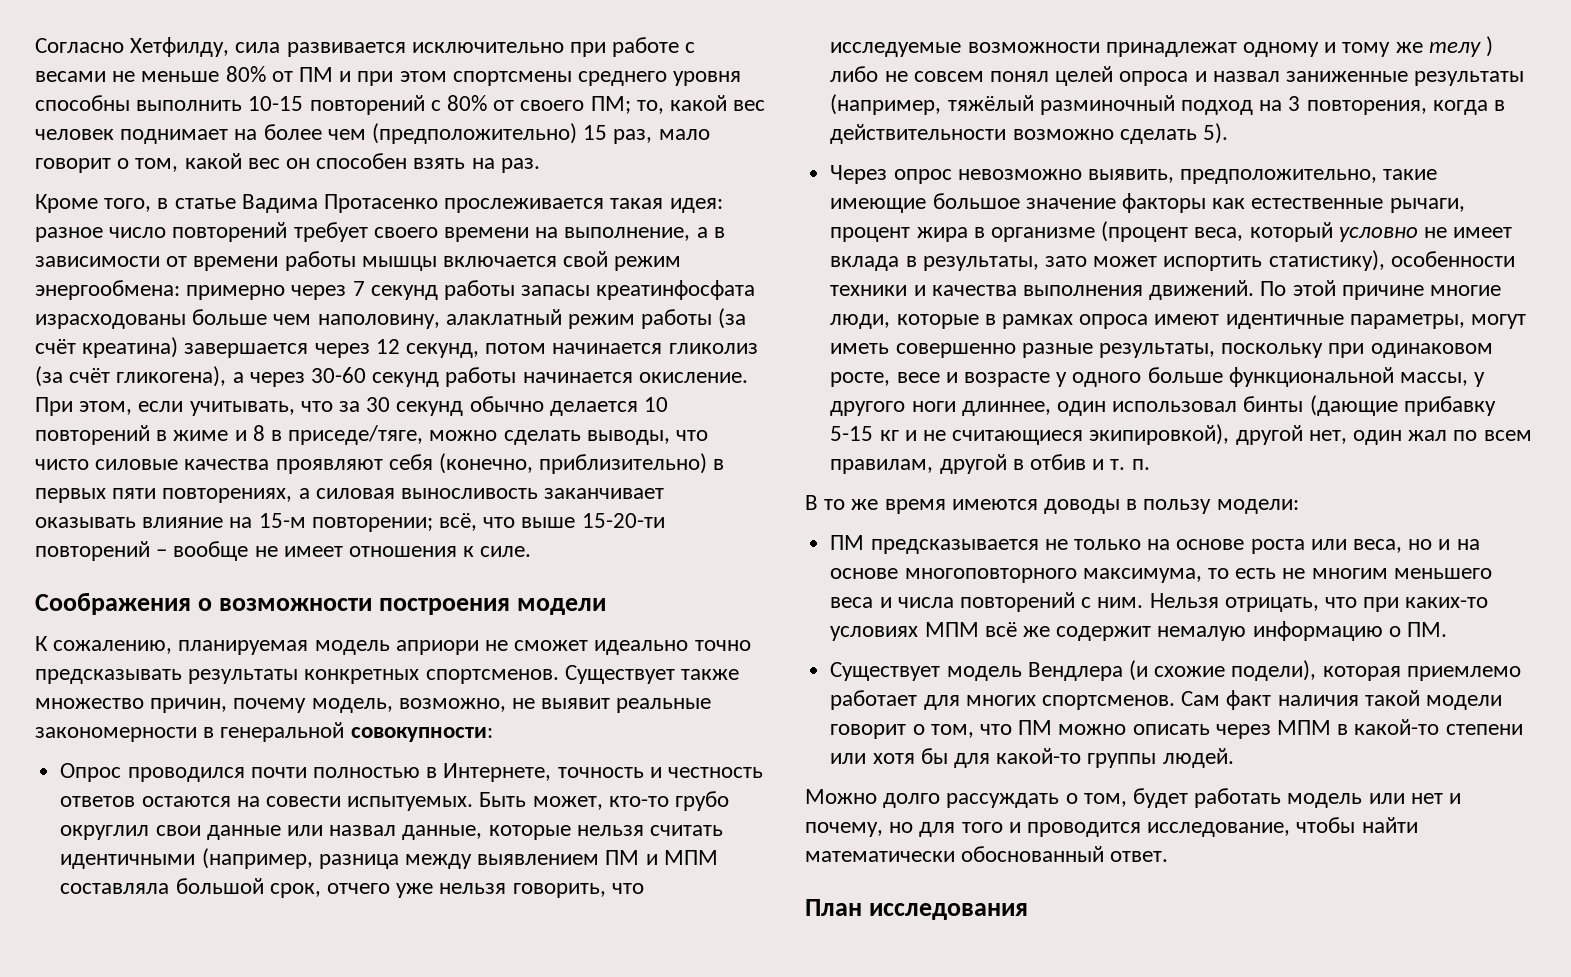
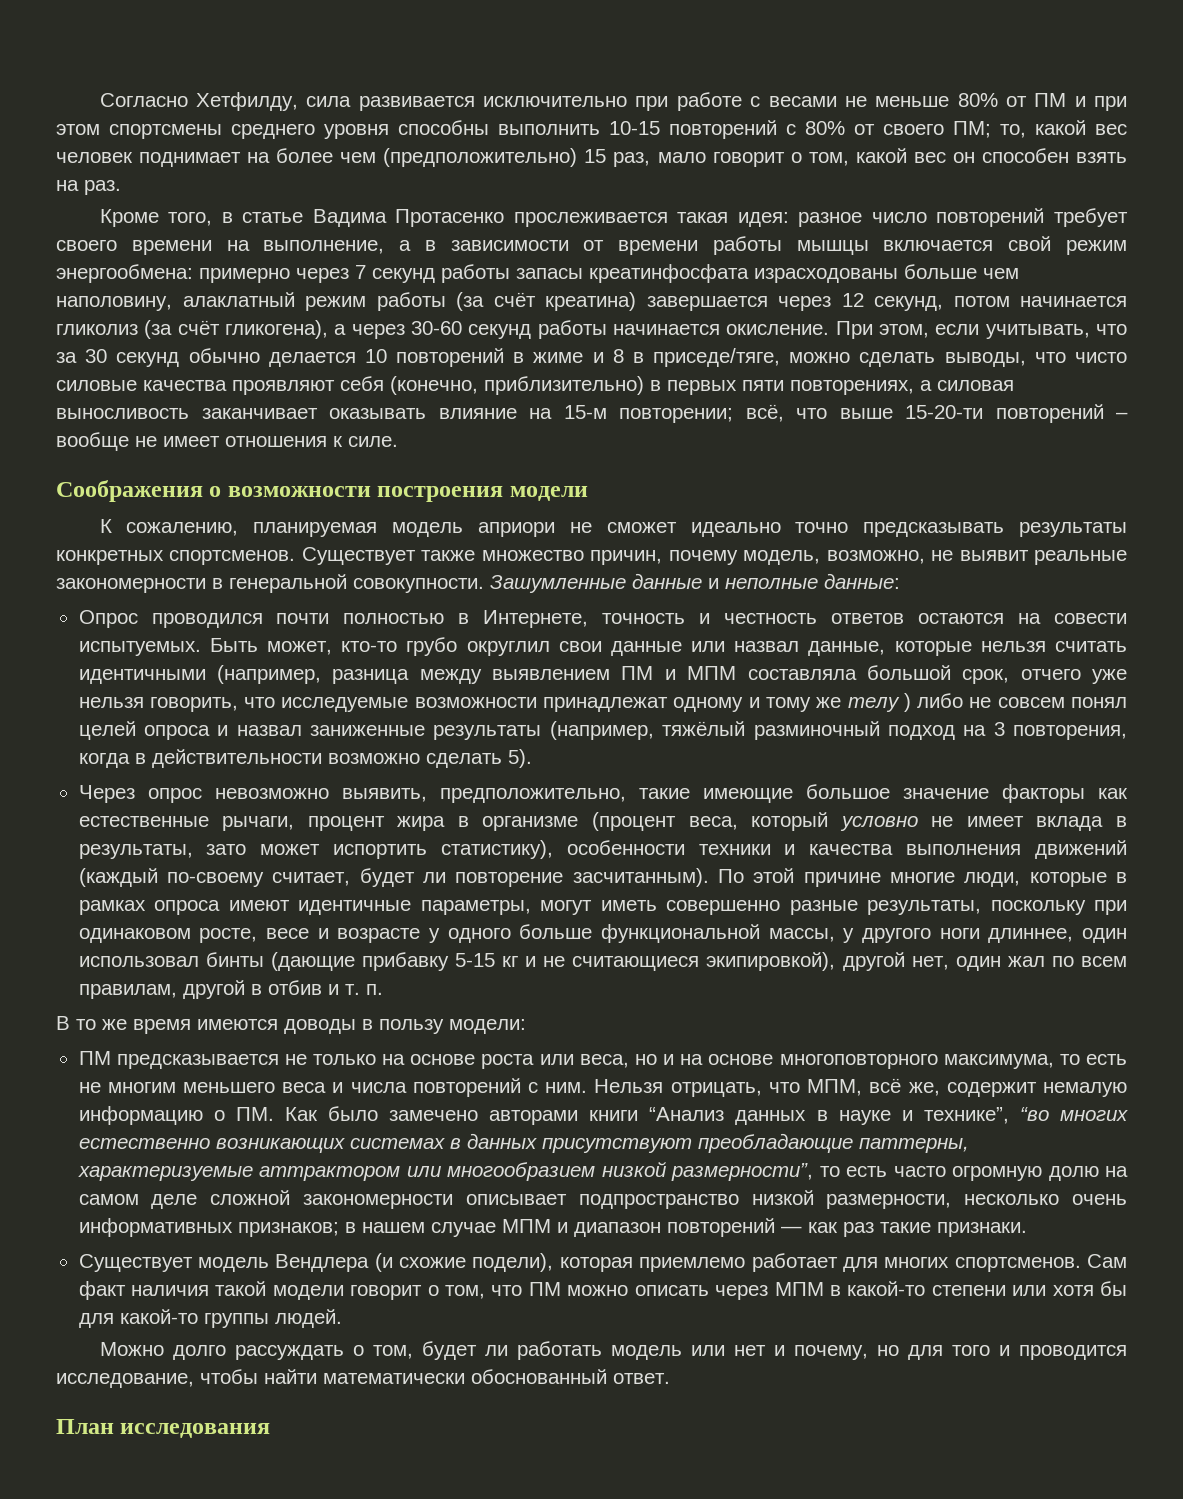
- Существует также множество причин, почему модель, возможно, не выявит реальные закономерности в генеральной совокупности:
+ Существует также множество причин, почему модель, возможно, не выявит реальные закономерности в генеральной совокупности. Зашумленные данные и неполные данные:
- Через опрос невозможно выявить, предположительно, такие имеющие большое значение факторы как естественные рычаги, процент жира в организме (процент веса, который условно не имеет вклада в результаты, зато может испортить статистику), особенности техники и качества выполнения движений.
+ Через опрос невозможно выявить, предположительно, такие имеющие большое значение факторы как естественные рычаги, процент жира в организме (процент веса, который условно не имеет вклада в результаты, зато может испортить статистику), особенности техники и качества выполнения движений (каждый по-своему считает, будет ли повторение засчитанным).
- Нельзя отрицать, что при каких-то условиях МПМ всё же содержит немалую информацию о ПМ.
+ Нельзя отрицать, что МПМ, всё же, содержит немалую информацию о ПМ. Как было замечено авторами книги “Анализ данных в науке и технике”, “во многих естественно возникающих системах в данных присутствуют преобладающие паттерны, характеризуемые аттрактором или многообразием низкой размерности”, то есть часто огромную долю на самом деле сложной закономерности описывает подпространство низкой размерности, несколько очень информативных признаков; в нашем случае МПМ и диапазон повторений — как раз такие признаки.
- Можно долго рассуждать о том, будет работать модель или нет и почему, но для того и проводится исследование, чтобы найти математически обоснованный ответ.
+ Можно долго рассуждать о том, будет ли работать модель или нет и почему, но для того и проводится исследование, чтобы найти математически обоснованный ответ.

